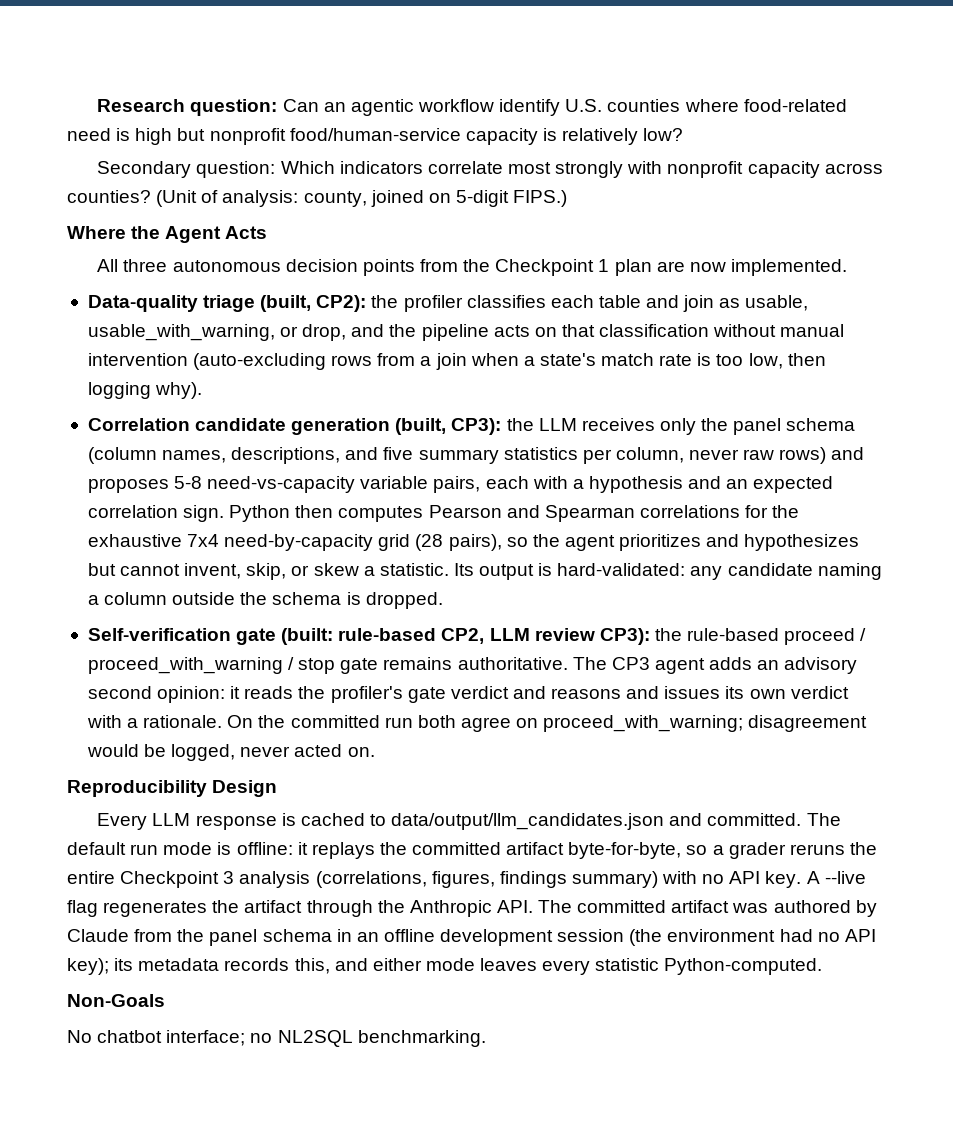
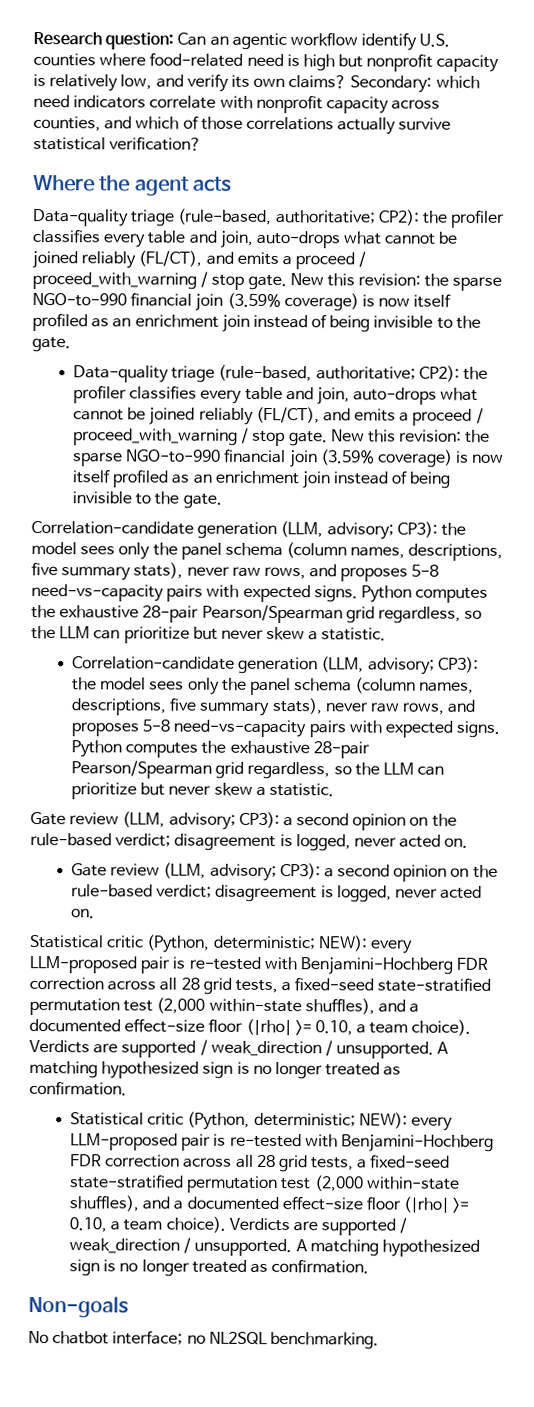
- Research question: Can an agentic workflow identify U.S. counties where food-related need is high but nonprofit food/human-service capacity is relatively low?
- Secondary question: Which indicators correlate most strongly with nonprofit capacity across counties? (Unit of analysis: county, joined on 5-digit FIPS.)
- Where the Agent Acts
- All three autonomous decision points from the Checkpoint 1 plan are now implemented.
- Data-quality triage (built, CP2): the profiler classifies each table and join as usable, usable_with_warning, or drop, and the pipeline acts on that classification without manual intervention (auto-excluding rows from a join when a state's match rate is too low, then logging why).
- Correlation candidate generation (built, CP3): the LLM receives only the panel schema (column names, descriptions, and five summary statistics per column, never raw rows) and proposes 5-8 need-vs-capacity variable pairs, each with a hypothesis and an expected correlation sign. Python then computes Pearson and Spearman correlations for the exhaustive 7x4 need-by-capacity grid (28 pairs), so the agent prioritizes and hypothesizes but cannot invent, skip, or skew a statistic. Its output is hard-validated: any candidate naming a column outside the schema is dropped.
- Self-verification gate (built: rule-based CP2, LLM review CP3): the rule-based proceed / proceed_with_warning / stop gate remains authoritative. The CP3 agent adds an advisory second opinion: it reads the profiler's gate verdict and reasons and issues its own verdict with a rationale. On the committed run both agree on proceed_with_warning; disagreement would be logged, never acted on.
- Reproducibility Design
- Every LLM response is cached to data/output/llm_candidates.json and committed. The default run mode is offline: it replays the committed artifact byte-for-byte, so a grader reruns the entire Checkpoint 3 analysis (correlations, figures, findings summary) with no API key. A --live flag regenerates the artifact through the Anthropic API. The committed artifact was authored by Claude from the panel schema in an offline development session (the environment had no API key); its metadata records this, and either mode leaves every statistic Python-computed.
- Non-Goals
+ Research question: Can an agentic workflow identify U.S. counties where food-related need is high but nonprofit capacity is relatively low, and verify its own claims? Secondary: which need indicators correlate with nonprofit capacity across counties, and which of those correlations actually survive statistical verification?
+ Where the agent acts
+ Data-quality triage (rule-based, authoritative; CP2): the profiler classifies every table and join, auto-drops what cannot be joined reliably (FL/CT), and emits a proceed / proceed_with_warning / stop gate. New this revision: the sparse NGO-to-990 financial join (3.59% coverage) is now itself profiled as an enrichment join instead of being invisible to the gate.
+ Data-quality triage (rule-based, authoritative; CP2): the profiler classifies every table and join, auto-drops what cannot be joined reliably (FL/CT), and emits a proceed / proceed_with_warning / stop gate. New this revision: the sparse NGO-to-990 financial join (3.59% coverage) is now itself profiled as an enrichment join instead of being invisible to the gate.
+ Correlation-candidate generation (LLM, advisory; CP3): the model sees only the panel schema (column names, descriptions, five summary stats), never raw rows, and proposes 5-8 need-vs-capacity pairs with expected signs. Python computes the exhaustive 28-pair Pearson/Spearman grid regardless, so the LLM can prioritize but never skew a statistic.
+ Correlation-candidate generation (LLM, advisory; CP3): the model sees only the panel schema (column names, descriptions, five summary stats), never raw rows, and proposes 5-8 need-vs-capacity pairs with expected signs. Python computes the exhaustive 28-pair Pearson/Spearman grid regardless, so the LLM can prioritize but never skew a statistic.
+ Gate review (LLM, advisory; CP3): a second opinion on the rule-based verdict; disagreement is logged, never acted on.
+ Gate review (LLM, advisory; CP3): a second opinion on the rule-based verdict; disagreement is logged, never acted on.
+ Statistical critic (Python, deterministic; NEW): every LLM-proposed pair is re-tested with Benjamini-Hochberg FDR correction across all 28 grid tests, a fixed-seed state-stratified permutation test (2,000 within-state shuffles), and a documented effect-size floor (|rho| >= 0.10, a team choice). Verdicts are supported / weak_direction / unsupported. A matching hypothesized sign is no longer treated as confirmation.
+ Statistical critic (Python, deterministic; NEW): every LLM-proposed pair is re-tested with Benjamini-Hochberg FDR correction across all 28 grid tests, a fixed-seed state-stratified permutation test (2,000 within-state shuffles), and a documented effect-size floor (|rho| >= 0.10, a team choice). Verdicts are supported / weak_direction / unsupported. A matching hypothesized sign is no longer treated as confirmation.
+ Non-goals

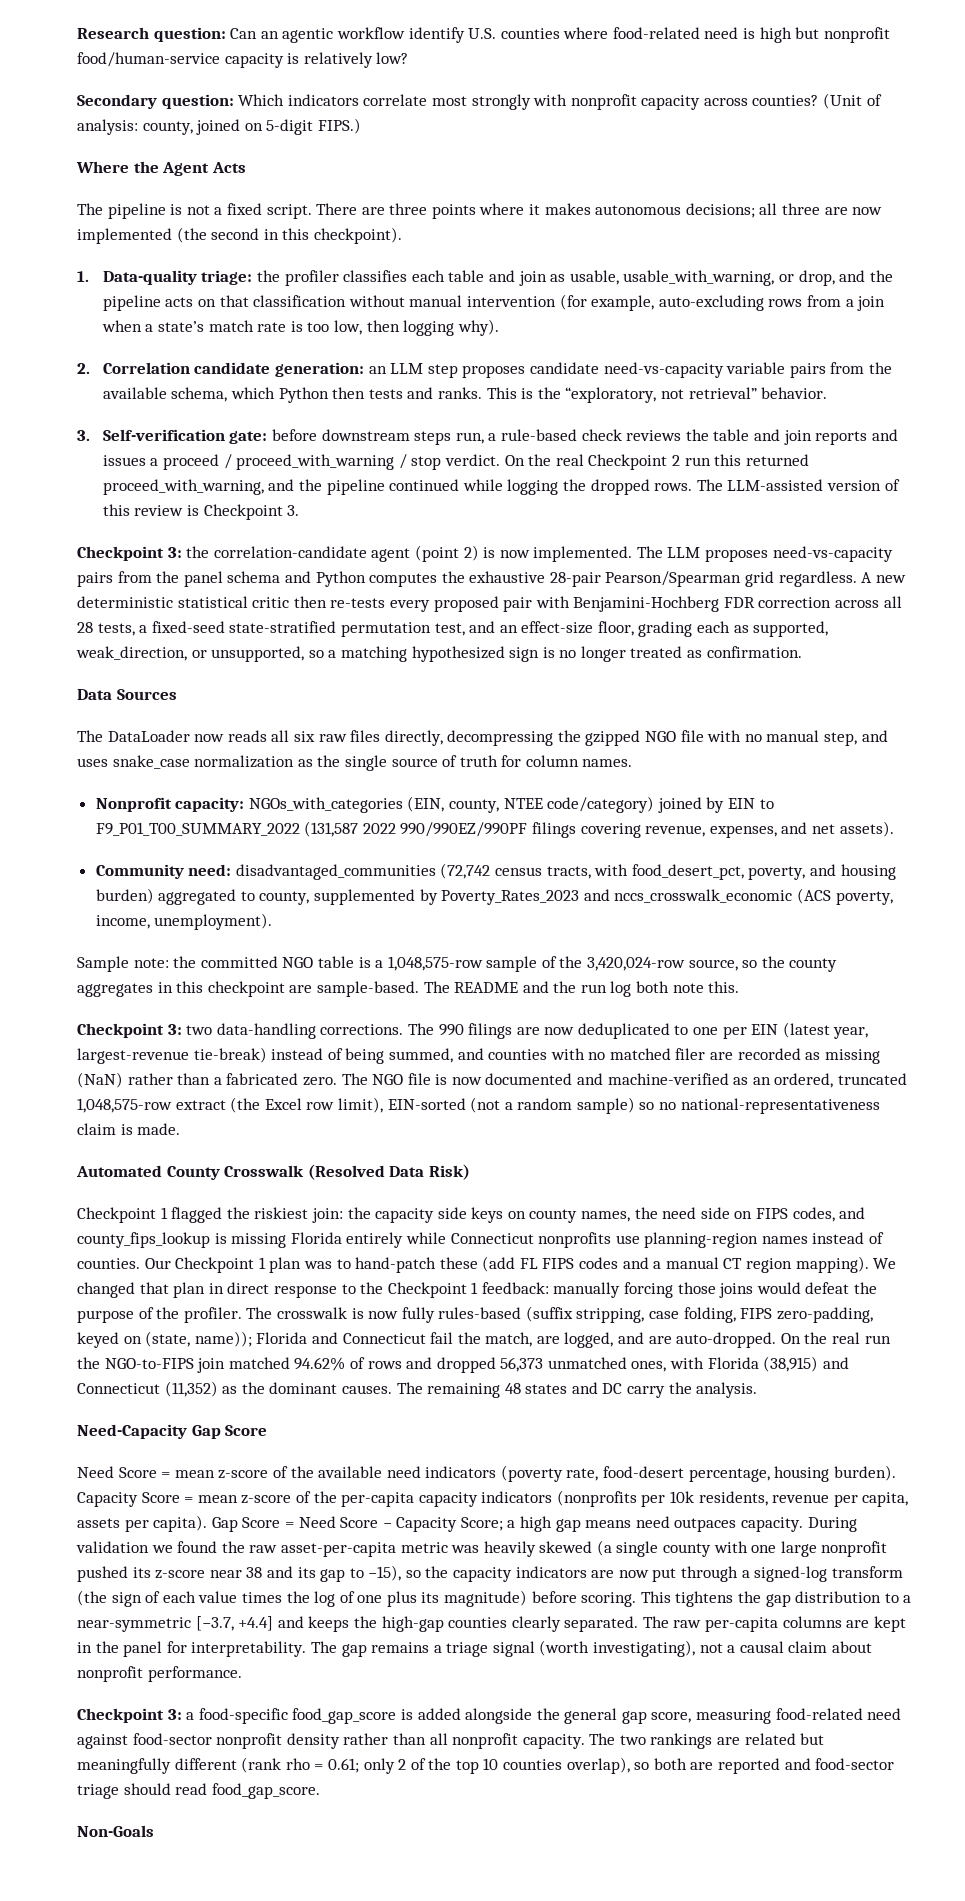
- Research question: Can an agentic workflow identify U.S. counties where food-related need is high but nonprofit capacity is relatively low, and verify its own claims? Secondary: which need indicators correlate with nonprofit capacity across counties, and which of those correlations actually survive statistical verification?
- Where the agent acts
- Data-quality triage (rule-based, authoritative; CP2): the profiler classifies every table and join, auto-drops what cannot be joined reliably (FL/CT), and emits a proceed / proceed_with_warning / stop gate. New this revision: the sparse NGO-to-990 financial join (3.59% coverage) is now itself profiled as an enrichment join instead of being invisible to the gate.
- Data-quality triage (rule-based, authoritative; CP2): the profiler classifies every table and join, auto-drops what cannot be joined reliably (FL/CT), and emits a proceed / proceed_with_warning / stop gate. New this revision: the sparse NGO-to-990 financial join (3.59% coverage) is now itself profiled as an enrichment join instead of being invisible to the gate.
- Correlation-candidate generation (LLM, advisory; CP3): the model sees only the panel schema (column names, descriptions, five summary stats), never raw rows, and proposes 5-8 need-vs-capacity pairs with expected signs. Python computes the exhaustive 28-pair Pearson/Spearman grid regardless, so the LLM can prioritize but never skew a statistic.
- Correlation-candidate generation (LLM, advisory; CP3): the model sees only the panel schema (column names, descriptions, five summary stats), never raw rows, and proposes 5-8 need-vs-capacity pairs with expected signs. Python computes the exhaustive 28-pair Pearson/Spearman grid regardless, so the LLM can prioritize but never skew a statistic.
- Gate review (LLM, advisory; CP3): a second opinion on the rule-based verdict; disagreement is logged, never acted on.
- Gate review (LLM, advisory; CP3): a second opinion on the rule-based verdict; disagreement is logged, never acted on.
- Statistical critic (Python, deterministic; NEW): every LLM-proposed pair is re-tested with Benjamini-Hochberg FDR correction across all 28 grid tests, a fixed-seed state-stratified permutation test (2,000 within-state shuffles), and a documented effect-size floor (|rho| >= 0.10, a team choice). Verdicts are supported / weak_direction / unsupported. A matching hypothesized sign is no longer treated as confirmation.
- Statistical critic (Python, deterministic; NEW): every LLM-proposed pair is re-tested with Benjamini-Hochberg FDR correction across all 28 grid tests, a fixed-seed state-stratified permutation test (2,000 within-state shuffles), and a documented effect-size floor (|rho| >= 0.10, a team choice). Verdicts are supported / weak_direction / unsupported. A matching hypothesized sign is no longer treated as confirmation.
- Non-goals
- No chatbot interface; no NL2SQL benchmarking.
+ Research question: Can an agentic workflow identify U.S. counties where food-related need is high but nonprofit food/human-service capacity is relatively low?
+ Secondary question: Which indicators correlate most strongly with nonprofit capacity across counties? (Unit of analysis: county, joined on 5-digit FIPS.)
+ Where the Agent Acts
+ The pipeline is not a fixed script. There are three points where it makes autonomous decisions; all three are now implemented (the second in this checkpoint).
+ 1. Data-quality triage: the profiler classifies each table and join as usable, usable_with_warning, or drop, and the pipeline acts on that classification without manual intervention (for example, auto-excluding rows from a join when a state’s match rate is too low, then logging why).
+ 2. Correlation candidate generation: an LLM step proposes candidate need-vs-capacity variable pairs from the available schema, which Python then tests and ranks. This is the “exploratory, not retrieval” behavior.
+ 3. Self-verification gate: before downstream steps run, a rule-based check reviews the table and join reports and issues a proceed / proceed_with_warning / stop verdict. On the real Checkpoint 2 run this returned proceed_with_warning, and the pipeline continued while logging the dropped rows. The LLM-assisted version of this review is Checkpoint 3.
+ Checkpoint 3: the correlation-candidate agent (point 2) is now implemented. The LLM proposes need-vs-capacity pairs from the panel schema and Python computes the exhaustive 28-pair Pearson/Spearman grid regardless. A new deterministic statistical critic then re-tests every proposed pair with Benjamini-Hochberg FDR correction across all 28 tests, a fixed-seed state-stratified permutation test, and an effect-size floor, grading each as supported, weak_direction, or unsupported, so a matching hypothesized sign is no longer treated as confirmation.
+ Data Sources
+ The DataLoader now reads all six raw files directly, decompressing the gzipped NGO file with no manual step, and uses snake_case normalization as the single source of truth for column names.
+ Nonprofit capacity: NGOs_with_categories (EIN, county, NTEE code/category) joined by EIN to F9_P01_T00_SUMMARY_2022 (131,587 2022 990/990EZ/990PF filings covering revenue, expenses, and net assets).
+ Community need: disadvantaged_communities (72,742 census tracts, with food_desert_pct, poverty, and housing burden) aggregated to county, supplemented by Poverty_Rates_2023 and nccs_crosswalk_economic (ACS poverty, income, unemployment).
+ Sample note: the committed NGO table is a 1,048,575-row sample of the 3,420,024-row source, so the county aggregates in this checkpoint are sample-based. The README and the run log both note this.
+ Checkpoint 3: two data-handling corrections. The 990 filings are now deduplicated to one per EIN (latest year, largest-revenue tie-break) instead of being summed, and counties with no matched filer are recorded as missing (NaN) rather than a fabricated zero. The NGO file is now documented and machine-verified as an ordered, truncated 1,048,575-row extract (the Excel row limit), EIN-sorted (not a random sample) so no national-representativeness claim is made.
+ Automated County Crosswalk (Resolved Data Risk)
+ Checkpoint 1 flagged the riskiest join: the capacity side keys on county names, the need side on FIPS codes, and county_fips_lookup is missing Florida entirely while Connecticut nonprofits use planning-region names instead of counties. Our Checkpoint 1 plan was to hand-patch these (add FL FIPS codes and a manual CT region mapping). We changed that plan in direct response to the Checkpoint 1 feedback: manually forcing those joins would defeat the purpose of the profiler. The crosswalk is now fully rules-based (suffix stripping, case folding, FIPS zero-padding, keyed on (state, name)); Florida and Connecticut fail the match, are logged, and are auto-dropped. On the real run the NGO-to-FIPS join matched 94.62% of rows and dropped 56,373 unmatched ones, with Florida (38,915) and Connecticut (11,352) as the dominant causes. The remaining 48 states and DC carry the analysis.
+ Need-Capacity Gap Score
+ Need Score = mean z-score of the available need indicators (poverty rate, food-desert percentage, housing burden). Capacity Score = mean z-score of the per-capita capacity indicators (nonprofits per 10k residents, revenue per capita, assets per capita). Gap Score = Need Score − Capacity Score; a high gap means need outpaces capacity. During validation we found the raw asset-per-capita metric was heavily skewed (a single county with one large nonprofit pushed its z-score near 38 and its gap to −15), so the capacity indicators are now put through a signed-log transform (the sign of each value times the log of one plus its magnitude) before scoring. This tightens the gap distribution to a near-symmetric [−3.7, +4.4] and keeps the high-gap counties clearly separated. The raw per-capita columns are kept in the panel for interpretability. The gap remains a triage signal (worth investigating), not a causal claim about nonprofit performance.
+ Checkpoint 3: a food-specific food_gap_score is added alongside the general gap score, measuring food-related need against food-sector nonprofit density rather than all nonprofit capacity. The two rankings are related but meaningfully different (rank rho = 0.61; only 2 of the top 10 counties overlap), so both are reported and food-sector triage should read food_gap_score.
+ Non-Goals

